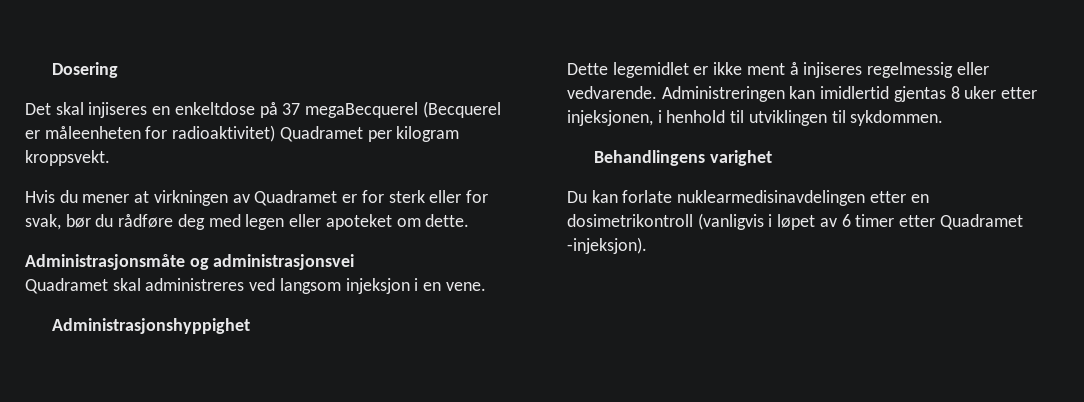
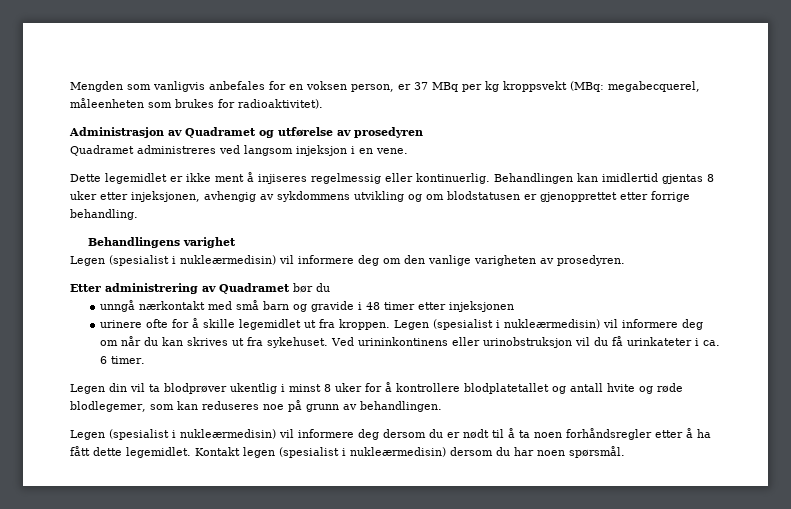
- Dosering
- Det skal injiseres en enkeltdose på 37 megaBecquerel (Becquerel er måleenheten for radioaktivitet) Quadramet per kilogram kroppsvekt.
- Hvis du mener at virkningen av Quadramet er for sterk eller for svak, bør du rådføre deg med legen eller apoteket om dette.
- Administrasjonsmåte og administrasjonsvei
- Quadramet skal administreres ved langsom injeksjon i en vene.
+ Mengden som vanligvis anbefales for en voksen person, er 37 MBq per kg kroppsvekt (MBq: megabecquerel, måleenheten som brukes for radioaktivitet).
+ Administrasjon av Quadramet og utførelse av prosedyren
+ Quadramet administreres ved langsom injeksjon i en vene.
- Administrasjonshyppighet
- Dette legemidlet er ikke ment å injiseres regelmessig eller vedvarende. Administreringen kan imidlertid gjentas 8 uker etter injeksjonen, i henhold til utviklingen til sykdommen.
+ Dette legemidlet er ikke ment å injiseres regelmessig eller kontinuerlig. Behandlingen kan imidlertid gjentas 8 uker etter injeksjonen, avhengig av sykdommens utvikling og om blodstatusen er gjenopprettet etter forrige behandling.
  Behandlingens varighet
- Du kan forlate nuklearmedisinavdelingen etter en dosimetrikontroll (vanligvis i løpet av 6 timer etter Quadramet -injeksjon).
+ Legen (spesialist i nukleærmedisin) vil informere deg om den vanlige varigheten av prosedyren.
+ Etter administrering av Quadramet bør du
+ unngå nærkontakt med små barn og gravide i 48 timer etter injeksjonen
+ urinere ofte for å skille legemidlet ut fra kroppen. Legen (spesialist i nukleærmedisin) vil informere deg om når du kan skrives ut fra sykehuset. Ved urininkontinens eller urinobstruksjon vil du få urinkateter i ca. 6 timer.
+ Legen din vil ta blodprøver ukentlig i minst 8 uker for å kontrollere blodplatetallet og antall hvite og røde blodlegemer, som kan reduseres noe på grunn av behandlingen.
+ Legen (spesialist i nukleærmedisin) vil informere deg dersom du er nødt til å ta noen forhåndsregler etter å ha fått dette legemidlet. Kontakt legen (spesialist i nukleærmedisin) dersom du har noen spørsmål.

